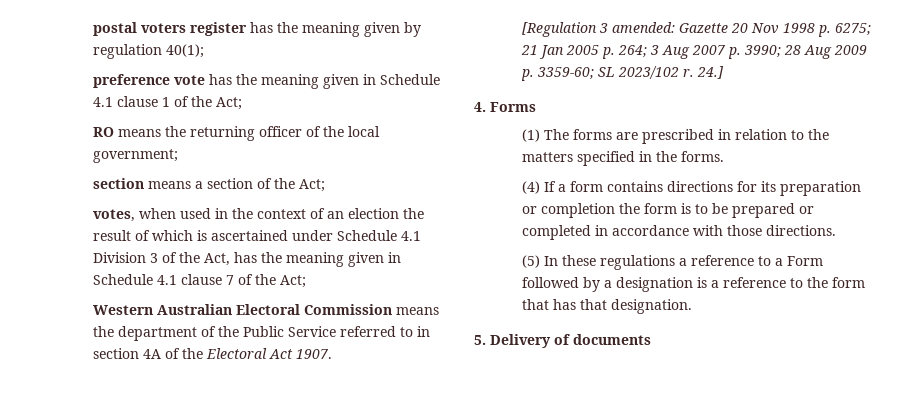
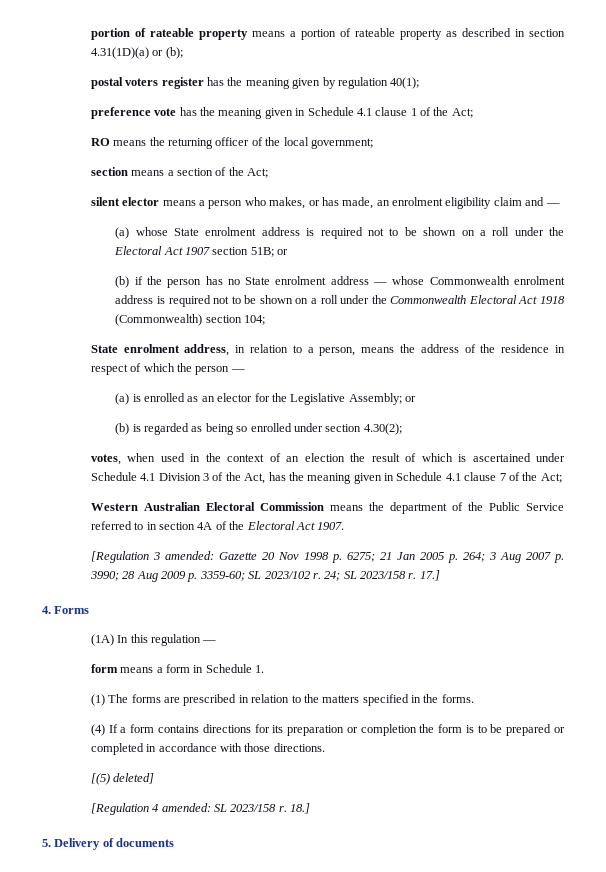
+ portion of rateable property means a portion of rateable property as described in section 4.31(1D)(a) or (b);
+ silent elector means a person who makes, or has made, an enrolment eligibility claim and —
+ (a) whose State enrolment address is required not to be shown on a roll under the Electoral Act 1907 section 51B; or
+ (b) if the person has no State enrolment address — whose Commonwealth enrolment address is required not to be shown on a roll under the Commonwealth Electoral Act 1918 (Commonwealth) section 104;
+ State enrolment address, in relation to a person, means the address of the residence in respect of which the person —
+ (a) is enrolled as an elector for the Legislative Assembly; or
+ (b) is regarded as being so enrolled under section 4.30(2);
- 24.]
+ 24; SL 2023/158 r. 17.]
  4. Forms
+ (1A) In this regulation —
+ form means a form in Schedule 1.
- (5) In these regulations a reference to a Form followed by a designation is a reference to the form that has that designation.
+ [(5) deleted]
+ [Regulation 4 amended: SL 2023/158 r. 18.]

